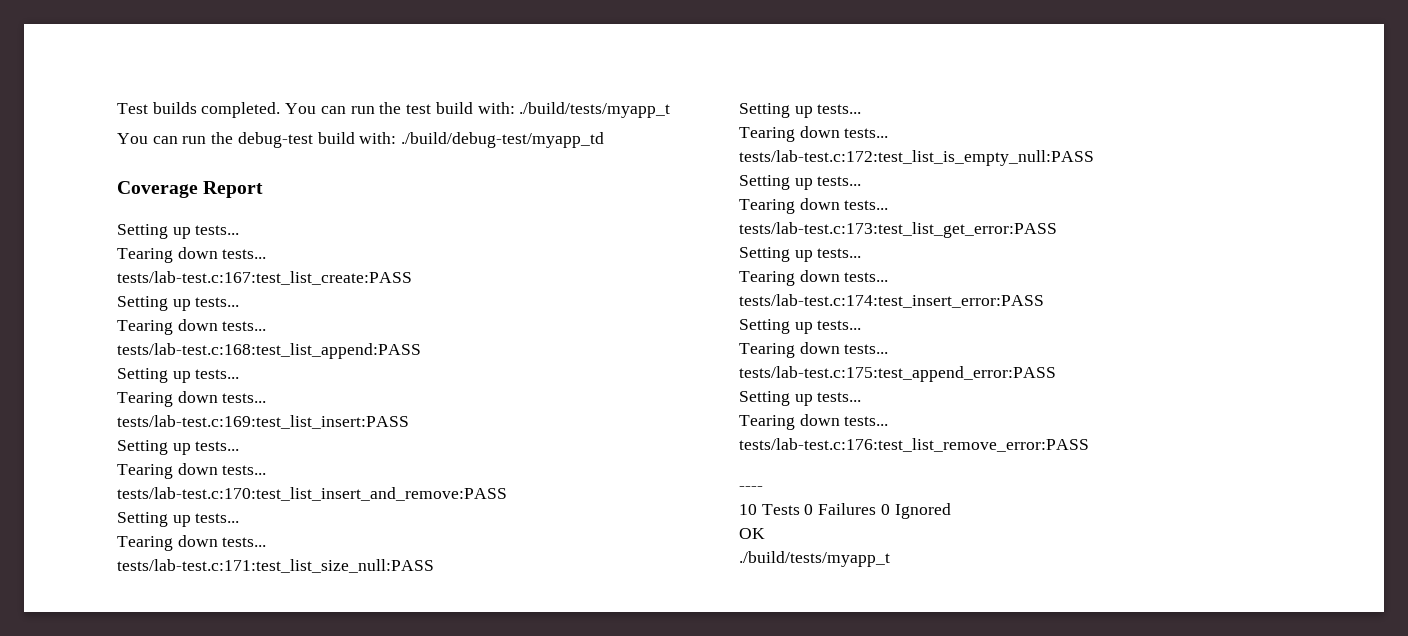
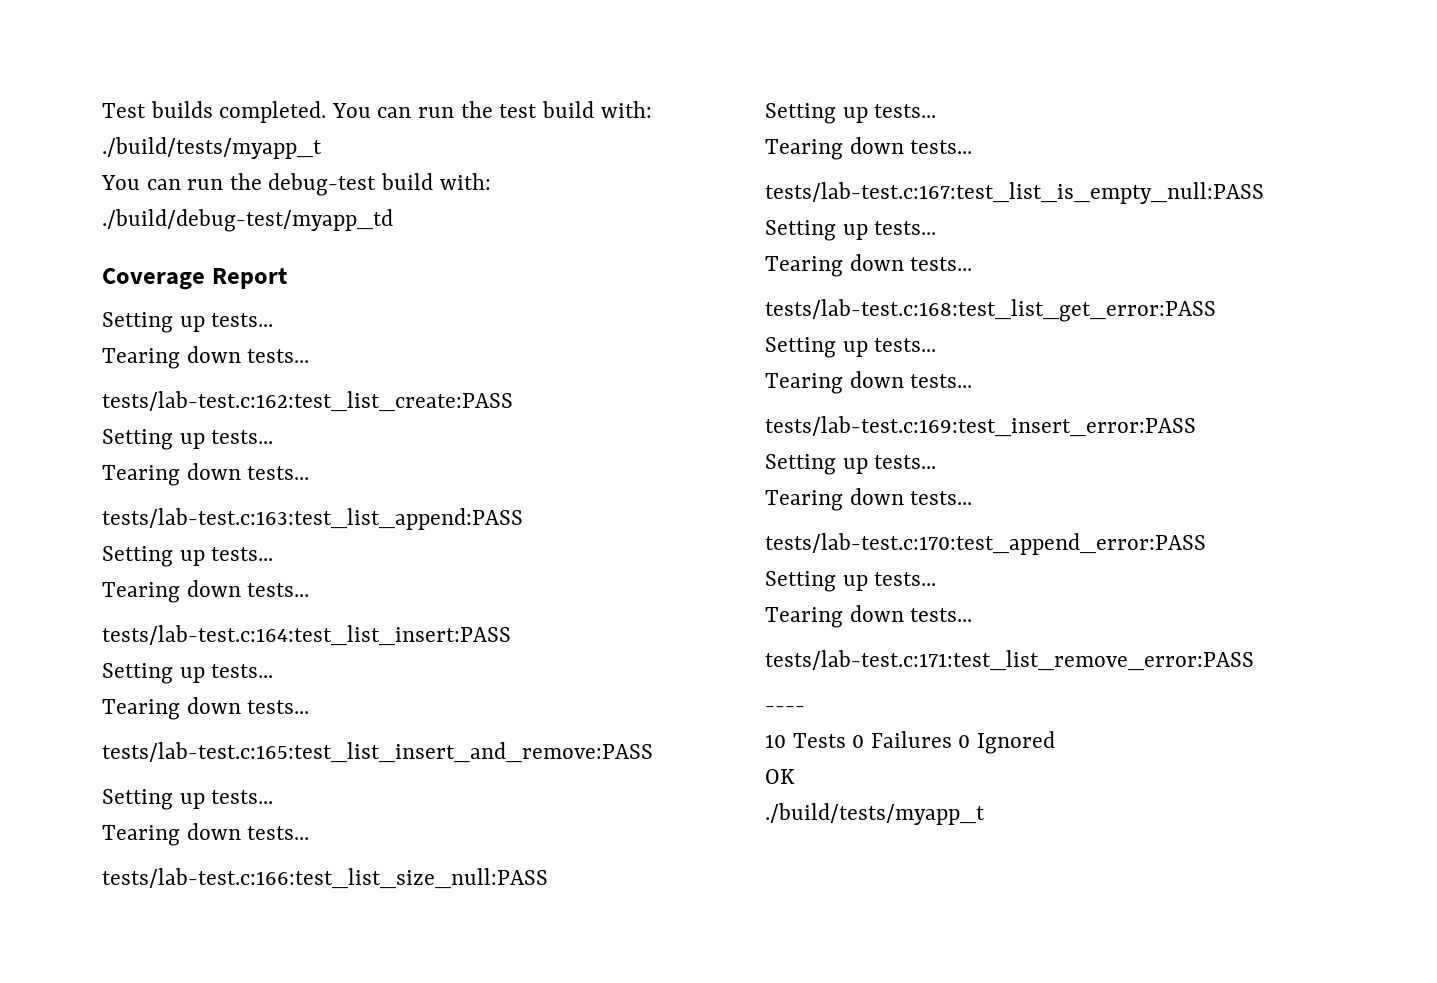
- tests/lab-test.c:167:test_list_create:PASS
+ tests/lab-test.c:162:test_list_create:PASS
  Setting up tests...
  Tearing down tests...
- tests/lab-test.c:168:test_list_append:PASS
+ tests/lab-test.c:163:test_list_append:PASS
  Setting up tests...
  Tearing down tests...
- tests/lab-test.c:169:test_list_insert:PASS
+ tests/lab-test.c:164:test_list_insert:PASS
  Setting up tests...
  Tearing down tests...
- tests/lab-test.c:170:test_list_insert_and_remove:PASS
+ tests/lab-test.c:165:test_list_insert_and_remove:PASS
  Setting up tests...
  Tearing down tests...
- tests/lab-test.c:171:test_list_size_null:PASS
+ tests/lab-test.c:166:test_list_size_null:PASS
  Setting up tests...
  Tearing down tests...
- tests/lab-test.c:172:test_list_is_empty_null:PASS
+ tests/lab-test.c:167:test_list_is_empty_null:PASS
  Setting up tests...
  Tearing down tests...
- tests/lab-test.c:173:test_list_get_error:PASS
+ tests/lab-test.c:168:test_list_get_error:PASS
  Setting up tests...
  Tearing down tests...
- tests/lab-test.c:174:test_insert_error:PASS
+ tests/lab-test.c:169:test_insert_error:PASS
  Setting up tests...
  Tearing down tests...
- tests/lab-test.c:175:test_append_error:PASS
+ tests/lab-test.c:170:test_append_error:PASS
  Setting up tests...
  Tearing down tests...
- tests/lab-test.c:176:test_list_remove_error:PASS
+ tests/lab-test.c:171:test_list_remove_error:PASS

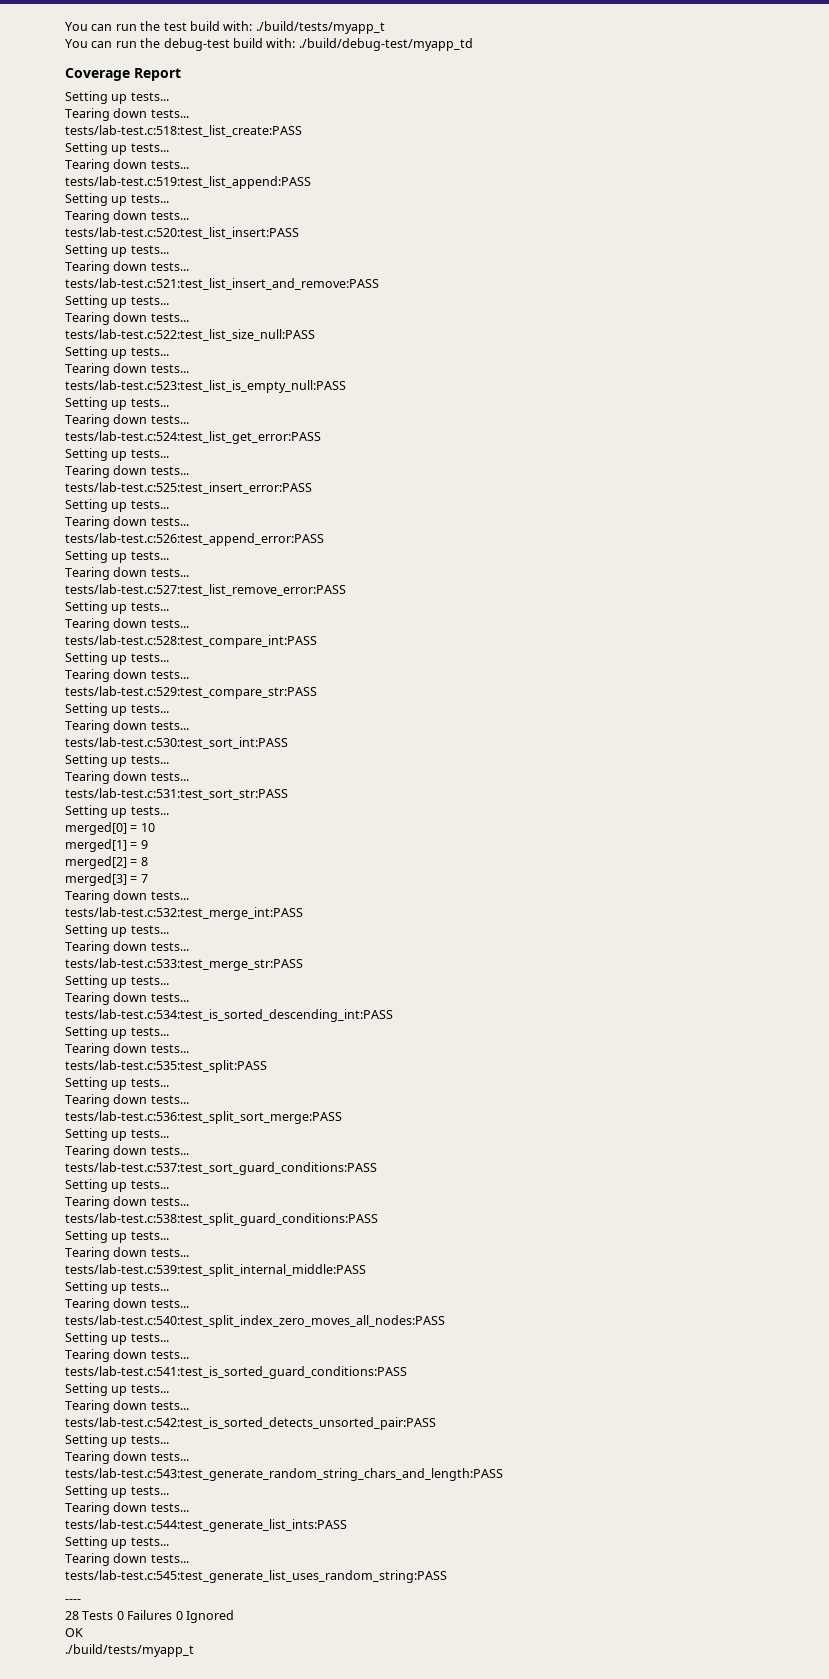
- Test builds completed.
- tests/lab-test.c:162:test_list_create:PASS
+ tests/lab-test.c:518:test_list_create:PASS
  Setting up tests...
  Tearing down tests...
- tests/lab-test.c:163:test_list_append:PASS
+ tests/lab-test.c:519:test_list_append:PASS
  Setting up tests...
  Tearing down tests...
- tests/lab-test.c:164:test_list_insert:PASS
+ tests/lab-test.c:520:test_list_insert:PASS
  Setting up tests...
  Tearing down tests...
- tests/lab-test.c:165:test_list_insert_and_remove:PASS
+ tests/lab-test.c:521:test_list_insert_and_remove:PASS
  Setting up tests...
  Tearing down tests...
- tests/lab-test.c:166:test_list_size_null:PASS
+ tests/lab-test.c:522:test_list_size_null:PASS
  Setting up tests...
  Tearing down tests...
- tests/lab-test.c:167:test_list_is_empty_null:PASS
+ tests/lab-test.c:523:test_list_is_empty_null:PASS
  Setting up tests...
  Tearing down tests...
- tests/lab-test.c:168:test_list_get_error:PASS
+ tests/lab-test.c:524:test_list_get_error:PASS
  Setting up tests...
  Tearing down tests...
- tests/lab-test.c:169:test_insert_error:PASS
+ tests/lab-test.c:525:test_insert_error:PASS
  Setting up tests...
  Tearing down tests...
- tests/lab-test.c:170:test_append_error:PASS
+ tests/lab-test.c:526:test_append_error:PASS
  Setting up tests...
  Tearing down tests...
- tests/lab-test.c:171:test_list_remove_error:PASS
+ tests/lab-test.c:527:test_list_remove_error:PASS
+ Setting up tests...
+ Tearing down tests...
+ tests/lab-test.c:528:test_compare_int:PASS
+ Setting up tests...
+ Tearing down tests...
+ tests/lab-test.c:529:test_compare_str:PASS
+ Setting up tests...
+ Tearing down tests...
+ tests/lab-test.c:530:test_sort_int:PASS
+ Setting up tests...
+ Tearing down tests...
+ tests/lab-test.c:531:test_sort_str:PASS
+ Setting up tests...
+ merged[0] = 10
+ merged[1] = 9
+ merged[2] = 8
+ merged[3] = 7
+ Tearing down tests...
+ tests/lab-test.c:532:test_merge_int:PASS
+ Setting up tests...
+ Tearing down tests...
+ tests/lab-test.c:533:test_merge_str:PASS
+ Setting up tests...
+ Tearing down tests...
+ tests/lab-test.c:534:test_is_sorted_descending_int:PASS
+ Setting up tests...
+ Tearing down tests...
+ tests/lab-test.c:535:test_split:PASS
+ Setting up tests...
+ Tearing down tests...
+ tests/lab-test.c:536:test_split_sort_merge:PASS
+ Setting up tests...
+ Tearing down tests...
+ tests/lab-test.c:537:test_sort_guard_conditions:PASS
+ Setting up tests...
+ Tearing down tests...
+ tests/lab-test.c:538:test_split_guard_conditions:PASS
+ Setting up tests...
+ Tearing down tests...
+ tests/lab-test.c:539:test_split_internal_middle:PASS
+ Setting up tests...
+ Tearing down tests...
+ tests/lab-test.c:540:test_split_index_zero_moves_all_nodes:PASS
+ Setting up tests...
+ Tearing down tests...
+ tests/lab-test.c:541:test_is_sorted_guard_conditions:PASS
+ Setting up tests...
+ Tearing down tests...
+ tests/lab-test.c:542:test_is_sorted_detects_unsorted_pair:PASS
+ Setting up tests...
+ Tearing down tests...
+ tests/lab-test.c:543:test_generate_random_string_chars_and_length:PASS
+ Setting up tests...
+ Tearing down tests...
+ tests/lab-test.c:544:test_generate_list_ints:PASS
+ Setting up tests...
+ Tearing down tests...
+ tests/lab-test.c:545:test_generate_list_uses_random_string:PASS
- 10 Tests 0 Failures 0 Ignored
+ 28 Tests 0 Failures 0 Ignored

